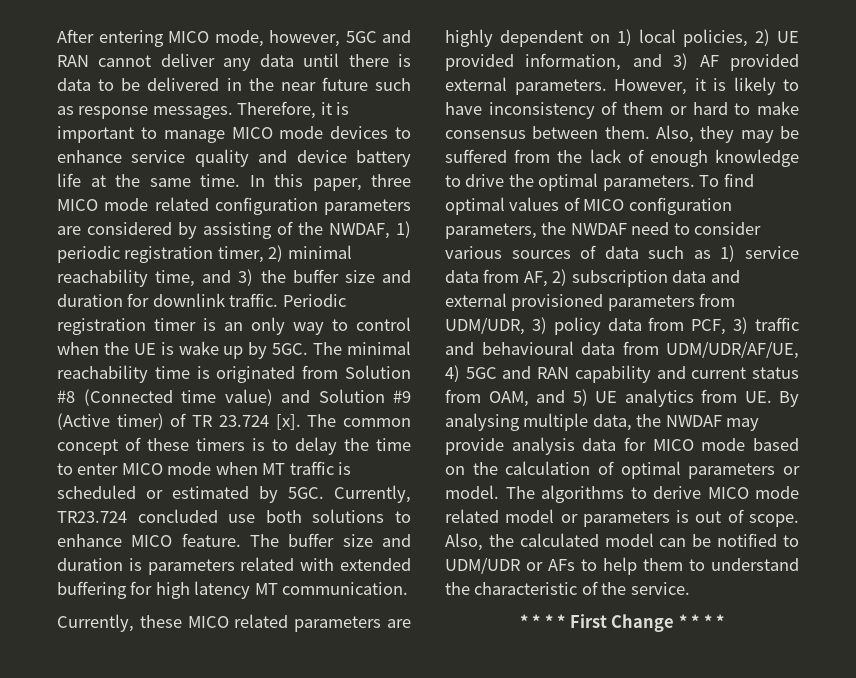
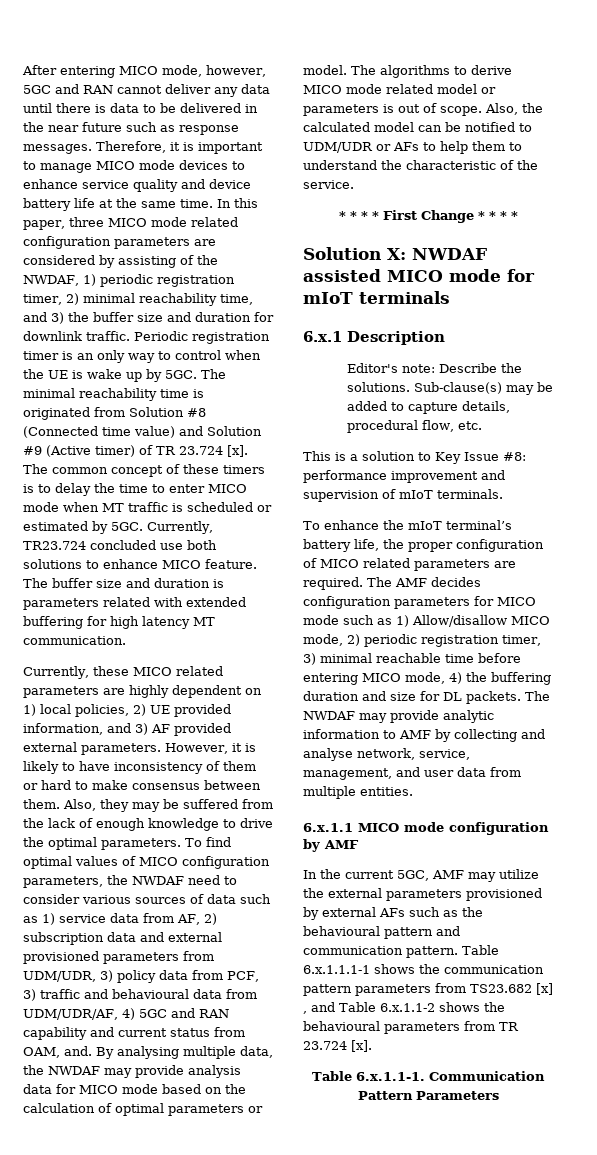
- To find optimal values of MICO configuration parameters, the NWDAF need to consider various sources of data such as 1) service data from AF, 2) subscription data and external provisioned parameters from UDM/UDR, 3) policy data from PCF, 3) traffic and behavioural data from UDM/UDR/AF/UE, 4) 5GC and RAN capability and current status from OAM, and 5) UE analytics from UE. By analysing multiple data, the NWDAF may provide analysis data for MICO mode based on the calculation of optimal parameters or model.
+ To find optimal values of MICO configuration parameters, the NWDAF need to consider various sources of data such as 1) service data from AF, 2) subscription data and external provisioned parameters from UDM/UDR, 3) policy data from PCF, 3) traffic and behavioural data from UDM/UDR/AF, 4) 5GC and RAN capability and current status from OAM, and. By analysing multiple data, the NWDAF may provide analysis data for MICO mode based on the calculation of optimal parameters or model.
+ Solution X: NWDAF assisted MICO mode for mIoT terminals
+ 6.x.1 Description
+ Editor's note: Describe the solutions. Sub-clause(s) may be added to capture details, procedural flow, etc.
+ This is a solution to Key Issue #8: performance improvement and supervision of mIoT terminals.
+ To enhance the mIoT terminal’s battery life, the proper configuration of MICO related parameters are required. The AMF decides configuration parameters for MICO mode such as 1) Allow/disallow MICO mode, 2) periodic registration timer, 3) minimal reachable time before entering MICO mode, 4) the buffering duration and size for DL packets. The NWDAF may provide analytic information to AMF by collecting and analyse network, service, management, and user data from multiple entities.
+ 6.x.1.1 MICO mode configuration by AMF
+ In the current 5GC, AMF may utilize the external parameters provisioned by external AFs such as the behavioural pattern and communication pattern. Table 6.x.1.1.1-1 shows the communication pattern parameters from TS23.682 [x] , and Table 6.x.1.1-2 shows the behavioural parameters from TR 23.724 [x].
+ Table 6.x.1.1-1. Communication Pattern Parameters

